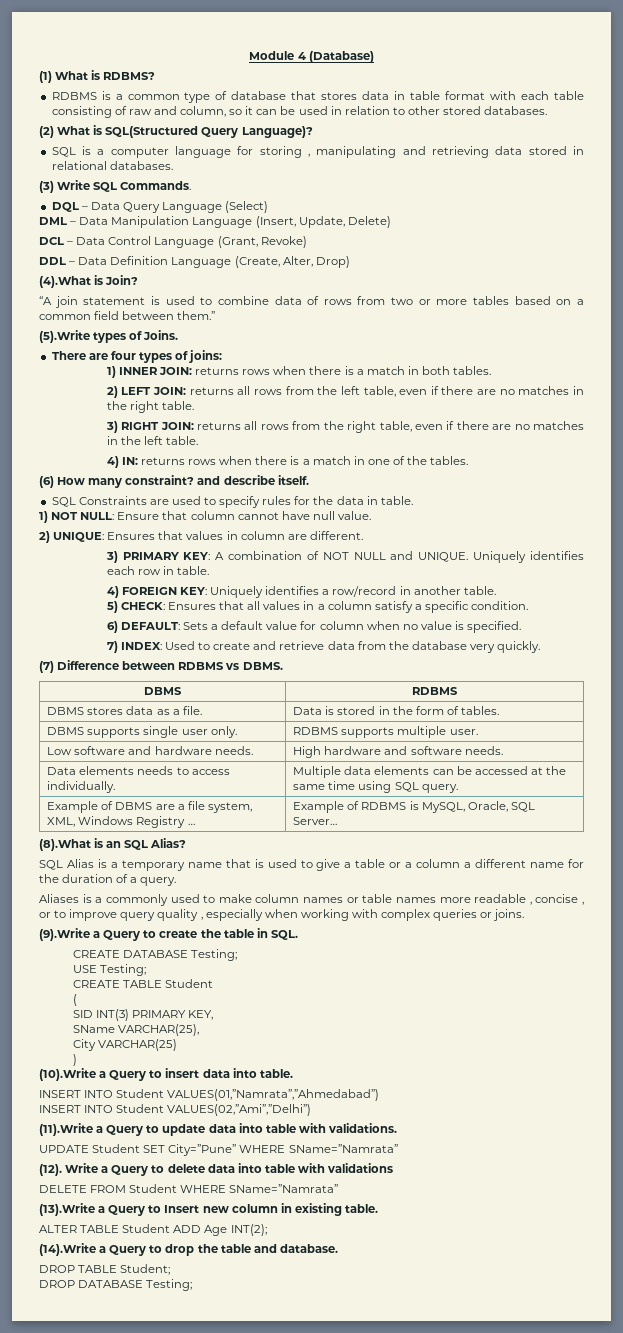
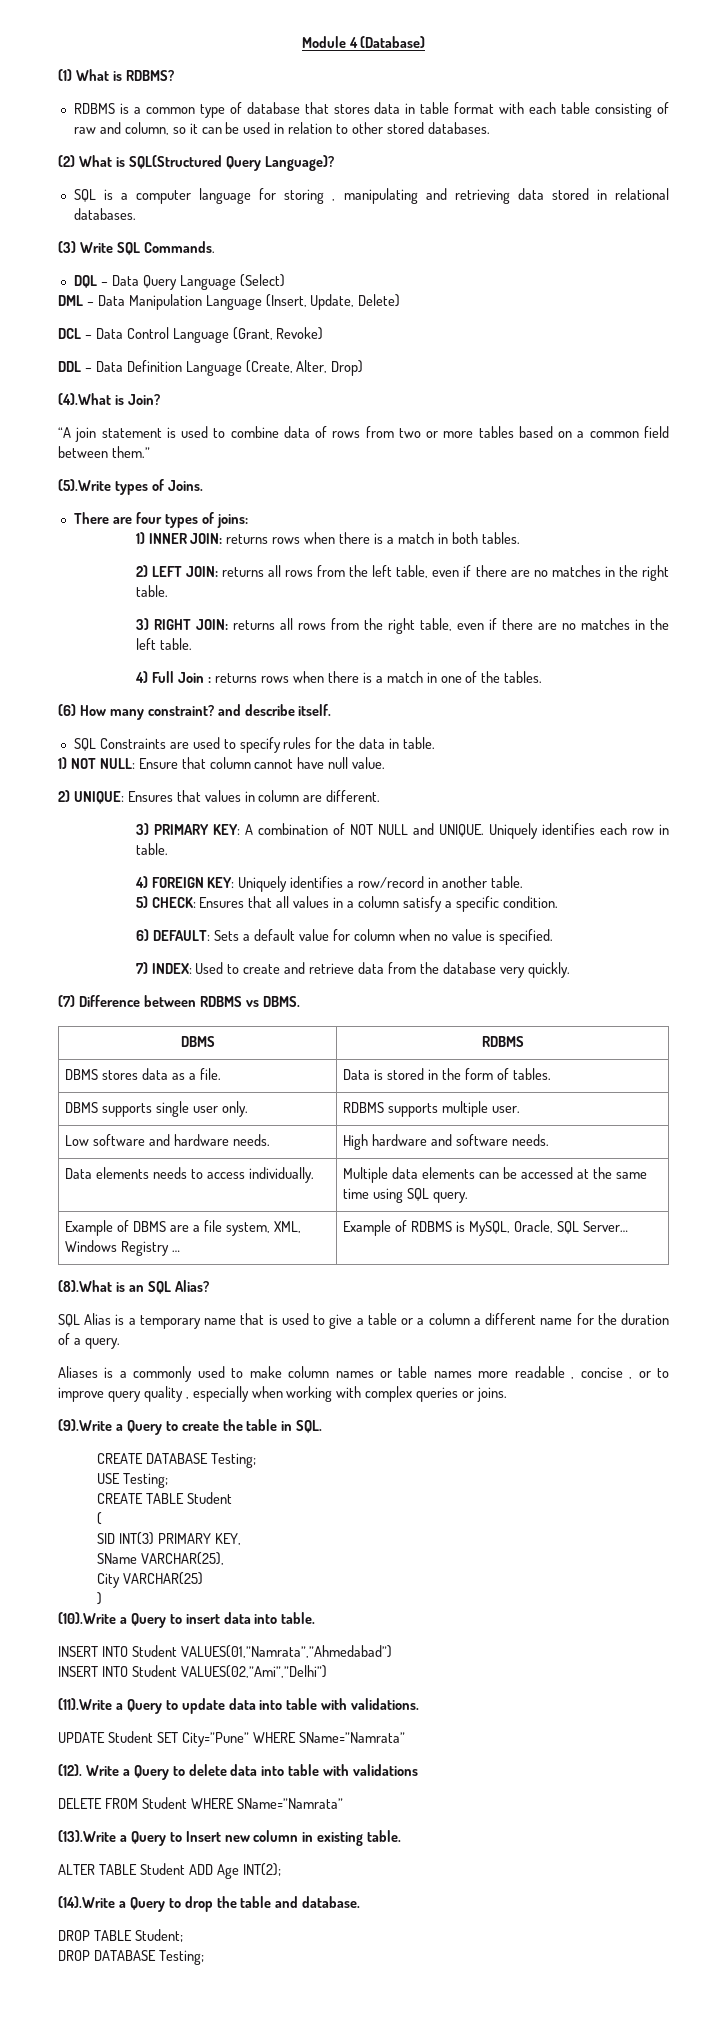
- 4) IN: returns rows when there is a match in one of the tables.
+ 4) Full Join : returns rows when there is a match in one of the tables.

